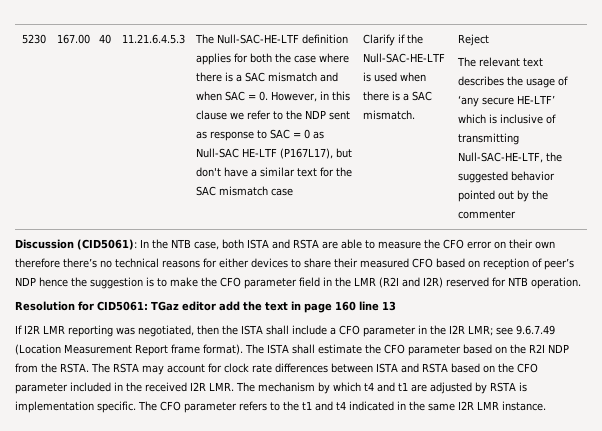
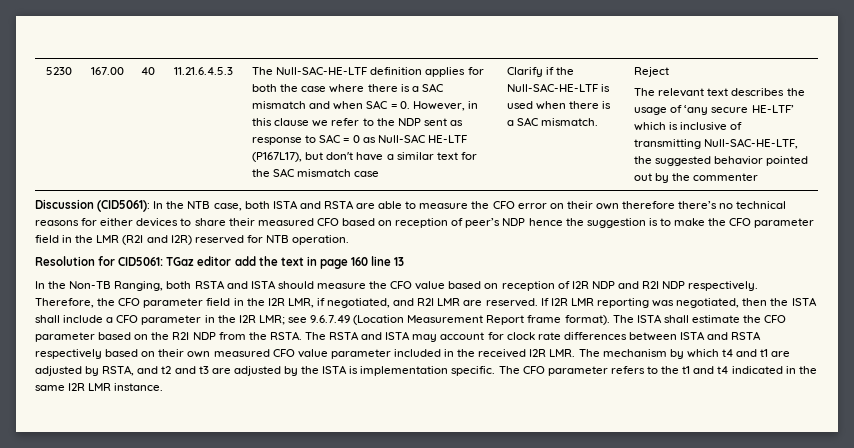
+ In the Non-TB Ranging, both RSTA and ISTA should measure the CFO value based on reception of I2R NDP and R2I NDP respectively. Therefore, the CFO parameter field in the I2R LMR, if negotiated, and R2I LMR are reserved.
- The RSTA may account for clock rate differences between ISTA and RSTA based on the CFO parameter included in the received I2R LMR. The mechanism by which t4 and t1 are adjusted by RSTA is implementation specific.
+ The RSTA and ISTA may account for clock rate differences between ISTA and RSTA respectively based on their own measured CFO value parameter included in the received I2R LMR. The mechanism by which t4 and t1 are adjusted by RSTA, and t2 and t3 are adjusted by the ISTA is implementation specific.

